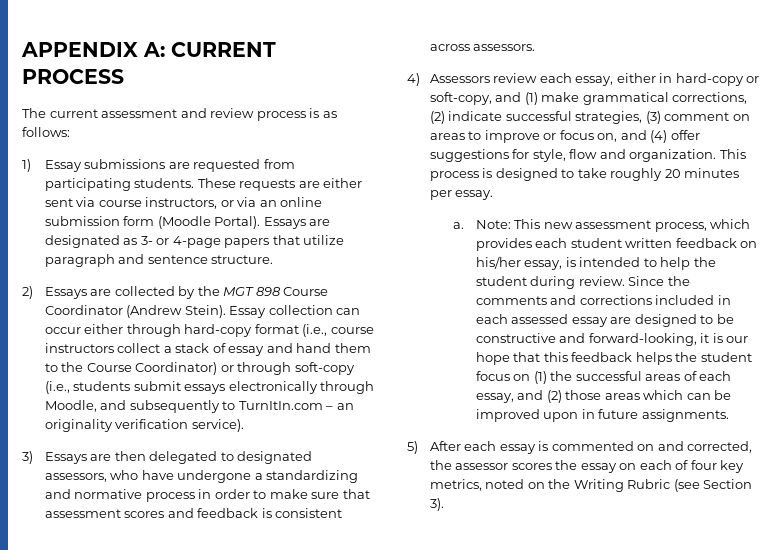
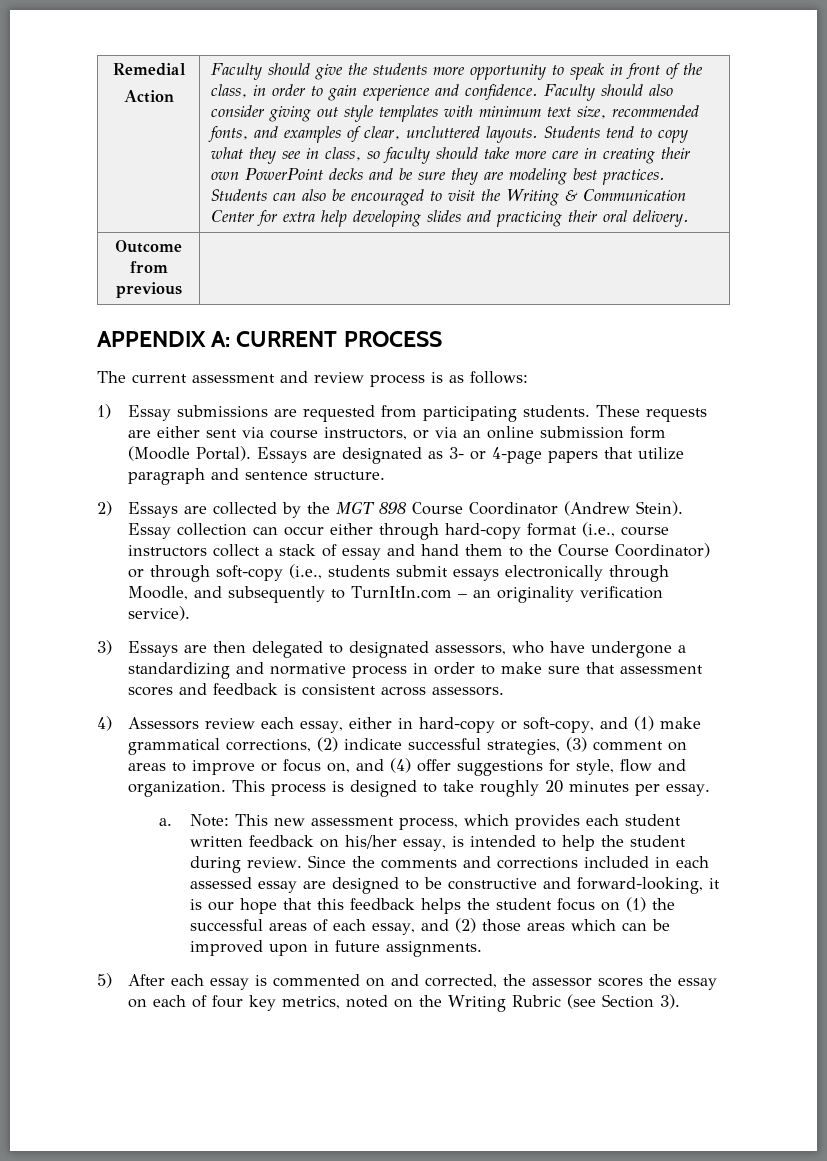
+ Remedial
+ Action | Faculty should give the students more opportunity to speak in front of the class, in order to gain experience and confidence. Faculty should also consider giving out style templates with minimum text size, recommended fonts, and examples of clear, uncluttered layouts. Students tend to copy what they see in class, so faculty should take more care in creating their own PowerPoint decks and be sure they are modeling best practices. Students can also be encouraged to visit the Writing & Communication Center for extra help developing slides and practicing their oral delivery.
+ Outcome from previous |

